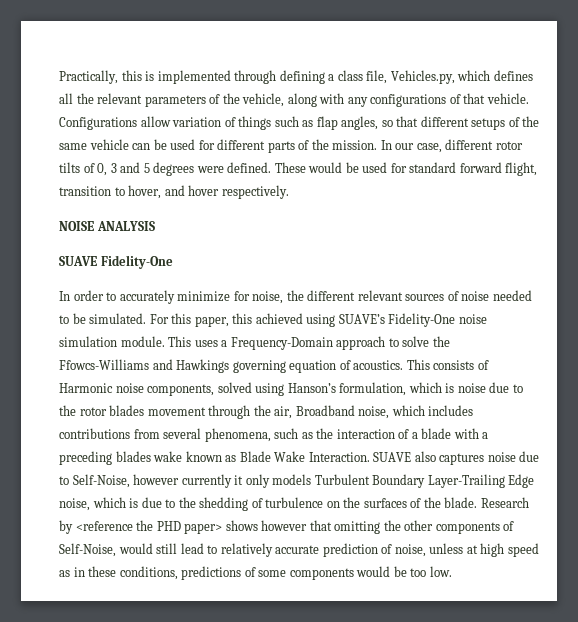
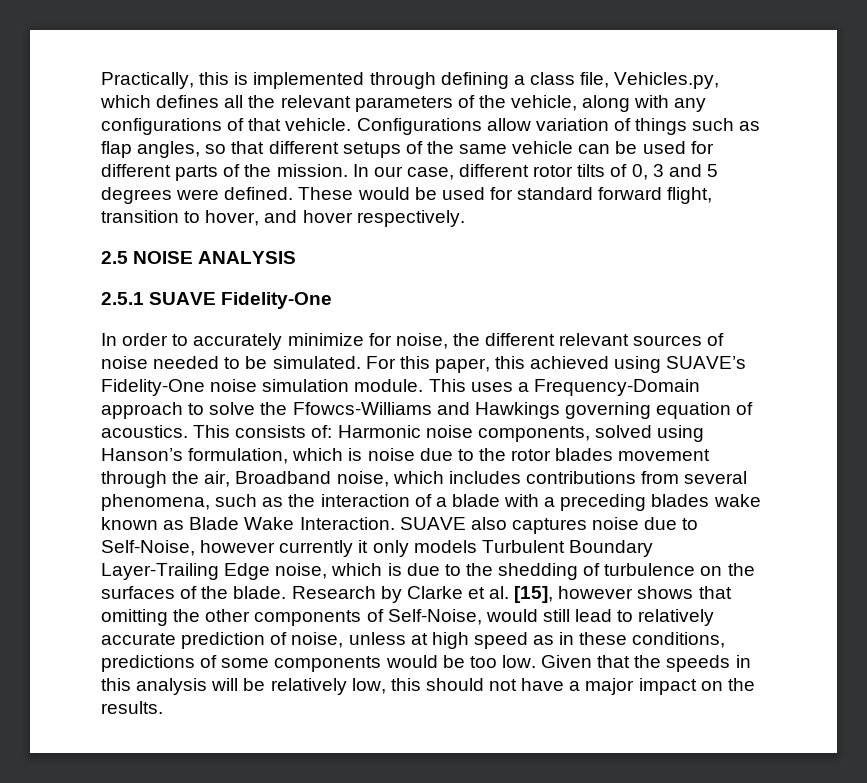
- NOISE ANALYSIS
+ 2.5 NOISE ANALYSIS
- SUAVE Fidelity-One
+ 2.5.1 SUAVE Fidelity-One
- This consists of Harmonic noise components, solved using Hanson’s formulation, which is noise due to the rotor blades movement through the air, Broadband noise, which includes contributions from several phenomena, such as the interaction of a blade with a preceding blades wake known as Blade Wake Interaction.
+ This consists of: Harmonic noise components, solved using Hanson’s formulation, which is noise due to the rotor blades movement through the air, Broadband noise, which includes contributions from several phenomena, such as the interaction of a blade with a preceding blades wake known as Blade Wake Interaction.
- Research by <reference the PHD paper> shows however that omitting the other components of Self-Noise, would still lead to relatively accurate prediction of noise, unless at high speed as in these conditions, predictions of some components would be too low.
+ Research by Clarke et al. [15], however shows that omitting the other components of Self-Noise, would still lead to relatively accurate prediction of noise, unless at high speed as in these conditions, predictions of some components would be too low.
+ Given that the speeds in this analysis will be relatively low, this should not have a major impact on the results.

